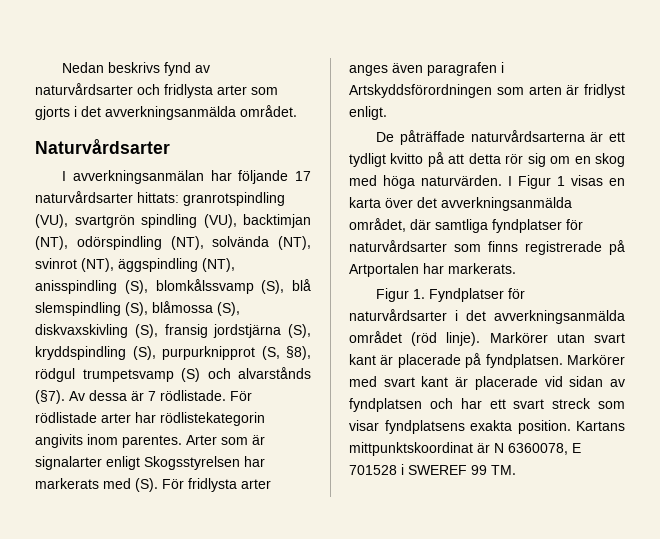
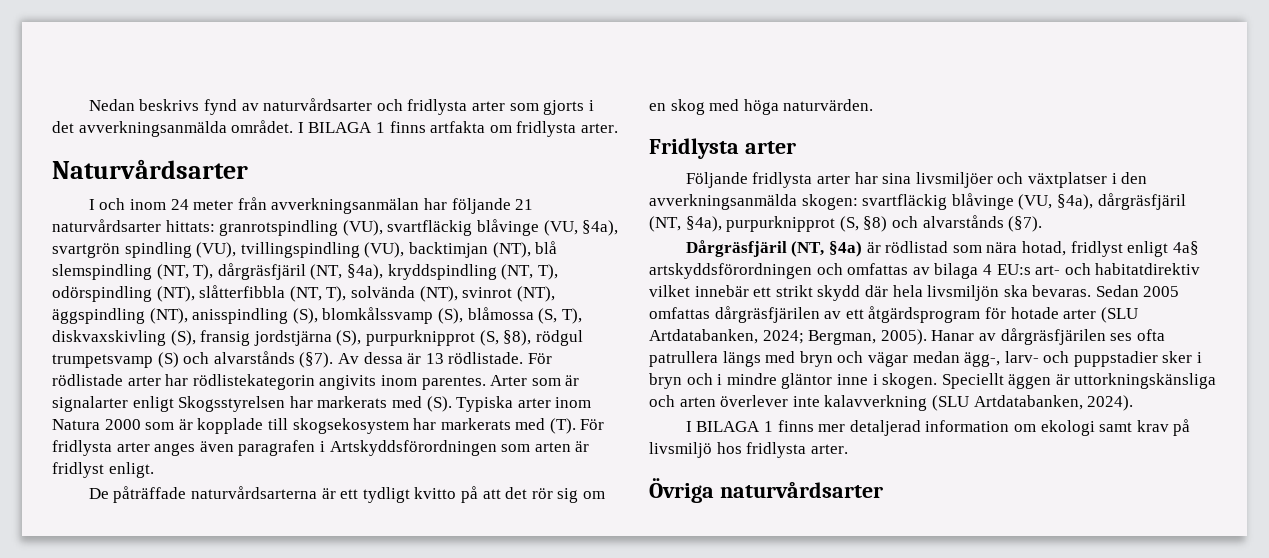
- Nedan beskrivs fynd av naturvårdsarter och fridlysta arter som gjorts i det avverkningsanmälda området.
+ Nedan beskrivs fynd av naturvårdsarter och fridlysta arter som gjorts i det avverkningsanmälda området. I BILAGA 1 finns artfakta om fridlysta arter.
  Naturvårdsarter
- I avverkningsanmälan har följande 17 naturvårdsarter hittats: granrotspindling (VU), svartgrön spindling (VU), backtimjan (NT), odörspindling (NT), solvända (NT), svinrot (NT), äggspindling (NT), anisspindling (S), blomkålssvamp (S), blå slemspindling (S), blåmossa (S), diskvaxskivling (S), fransig jordstjärna (S), kryddspindling (S), purpurknipprot (S, §8), rödgul trumpetsvamp (S) och alvarstånds (§7).
+ I och inom 24 meter från avverkningsanmälan har följande 21 naturvårdsarter hittats: granrotspindling (VU), svartfläckig blåvinge (VU, §4a), svartgrön spindling (VU), tvillingspindling (VU), backtimjan (NT), blå slemspindling (NT, T), dårgräsfjäril (NT, §4a), kryddspindling (NT, T), odörspindling (NT), slåtterfibbla (NT, T), solvända (NT), svinrot (NT), äggspindling (NT), anisspindling (S), blomkålssvamp (S), blåmossa (S, T), diskvaxskivling (S), fransig jordstjärna (S), purpurknipprot (S, §8), rödgul trumpetsvamp (S) och alvarstånds (§7).
- Av dessa är 7 rödlistade.
+ Av dessa är 13 rödlistade.
- Arter som är signalarter enligt Skogsstyrelsen har markerats med (S). För fridlysta arter anges även paragrafen i Artskyddsförordningen som arten är fridlyst enligt.
+ Arter som är signalarter enligt Skogsstyrelsen har markerats med (S). Typiska arter inom Natura 2000 som är kopplade till skogsekosystem har markerats med (T). För fridlysta arter anges även paragrafen i Artskyddsförordningen som arten är fridlyst enligt.
- De påträffade naturvårdsarterna är ett tydligt kvitto på att detta rör sig om en skog med höga naturvärden. I Figur 1 visas en karta över det avverkningsanmälda området, där samtliga fyndplatser för naturvårdsarter som finns registrerade på Artportalen har markerats.
- Figur 1. Fyndplatser för naturvårdsarter i det avverkningsanmälda området (röd linje). Markörer utan svart kant är placerade på fyndplatsen. Markörer med svart kant är placerade vid sidan av fyndplatsen och har ett svart streck som visar fyndplatsens exakta position. Kartans mittpunktskoordinat är N 6360078, E 701528 i SWEREF 99 TM.
+ De påträffade naturvårdsarterna är ett tydligt kvitto på att det rör sig om en skog med höga naturvärden.
+ Fridlysta arter
+ Följande fridlysta arter har sina livsmiljöer och växtplatser i den avverkningsanmälda skogen: svartfläckig blåvinge (VU, §4a), dårgräsfjäril (NT, §4a), purpurknipprot (S, §8) och alvarstånds (§7).
+ Dårgräsfjäril (NT, §4a) är rödlistad som nära hotad, fridlyst enligt 4a§ artskyddsförordningen och omfattas av bilaga 4 EU:s art- och habitatdirektiv vilket innebär ett strikt skydd där hela livsmiljön ska bevaras. Sedan 2005 omfattas dårgräsfjärilen av ett åtgärdsprogram för hotade arter (SLU Artdatabanken, 2024; Bergman, 2005). Hanar av dårgräsfjärilen ses ofta patrullera längs med bryn och vägar medan ägg-, larv- och puppstadier sker i bryn och i mindre gläntor inne i skogen. Speciellt äggen är uttorkningskänsliga och arten överlever inte kalavverkning (SLU Artdatabanken, 2024).
+ I BILAGA 1 finns mer detaljerad information om ekologi samt krav på livsmiljö hos fridlysta arter.
+ Övriga naturvårdsarter

